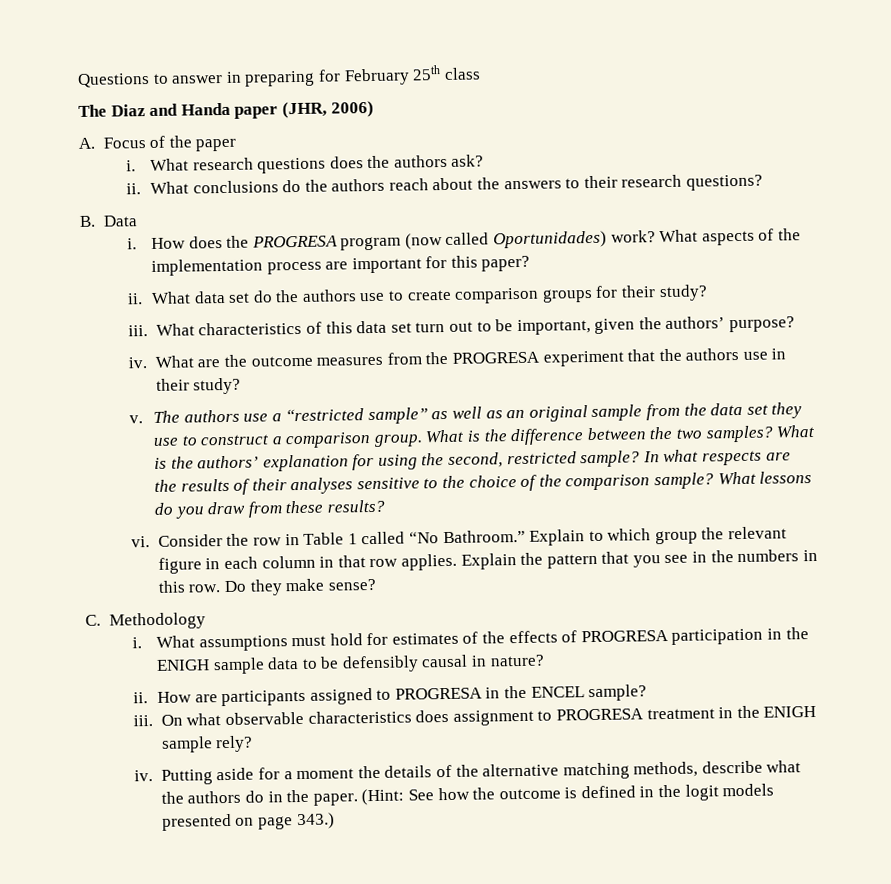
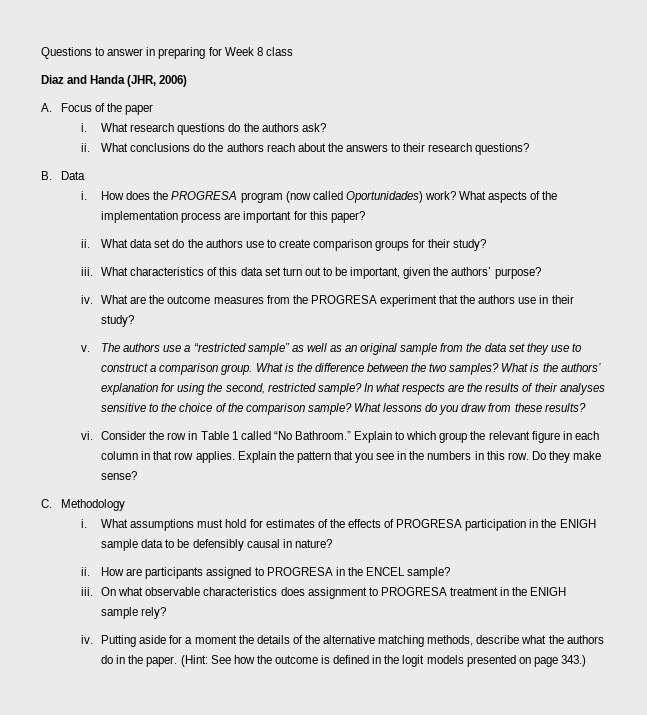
- Questions to answer in preparing for February 25th class
+ Questions to answer in preparing for Week 8 class
- The Diaz and Handa paper (JHR, 2006)
+ Diaz and Handa (JHR, 2006)
- What research questions does the authors ask?
+ What research questions do the authors ask?

